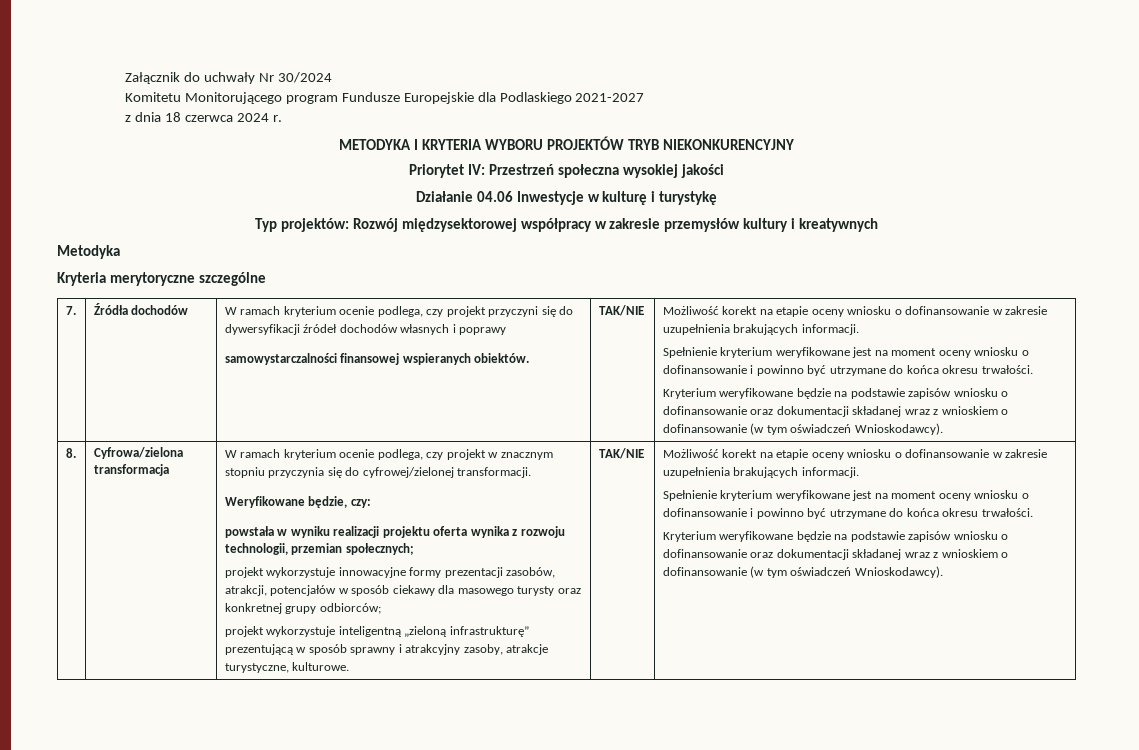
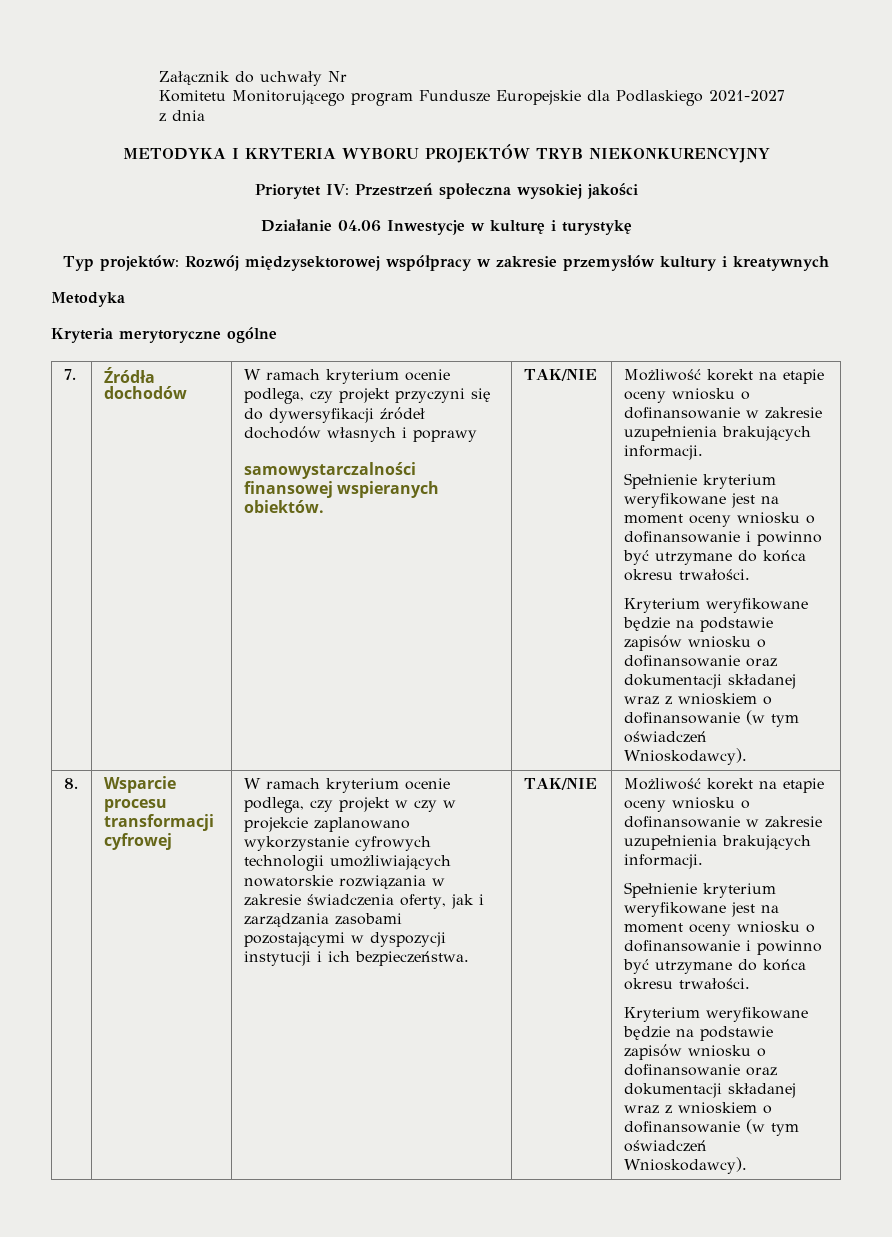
- Załącznik do uchwały Nr 30/2024
+ Załącznik do uchwały Nr
- z dnia 18 czerwca 2024 r.
+ z dnia
- Kryteria merytoryczne szczególne
+ Kryteria merytoryczne ogólne
- Cyfrowa/zielona transformacja
+ Wsparcie procesu transformacji cyfrowej
- W ramach kryterium ocenie podlega, czy projekt w znacznym stopniu przyczynia się do cyfrowej/zielonej transformacji.
- Weryfikowane będzie, czy:
- powstała w wyniku realizacji projektu oferta wynika z rozwoju technologii, przemian społecznych;
- projekt wykorzystuje innowacyjne formy prezentacji zasobów, atrakcji, potencjałów w sposób ciekawy dla masowego turysty oraz konkretnej grupy odbiorców;
- projekt wykorzystuje inteligentną „zieloną infrastrukturę” prezentującą w sposób sprawny i atrakcyjny zasoby, atrakcje turystyczne, kulturowe.
+ W ramach kryterium ocenie podlega, czy projekt w czy w projekcie zaplanowano wykorzystanie cyfrowych technologii umożliwiających nowatorskie rozwiązania w zakresie świadczenia oferty, jak i zarządzania zasobami pozostającymi w dyspozycji instytucji i ich bezpieczeństwa.

